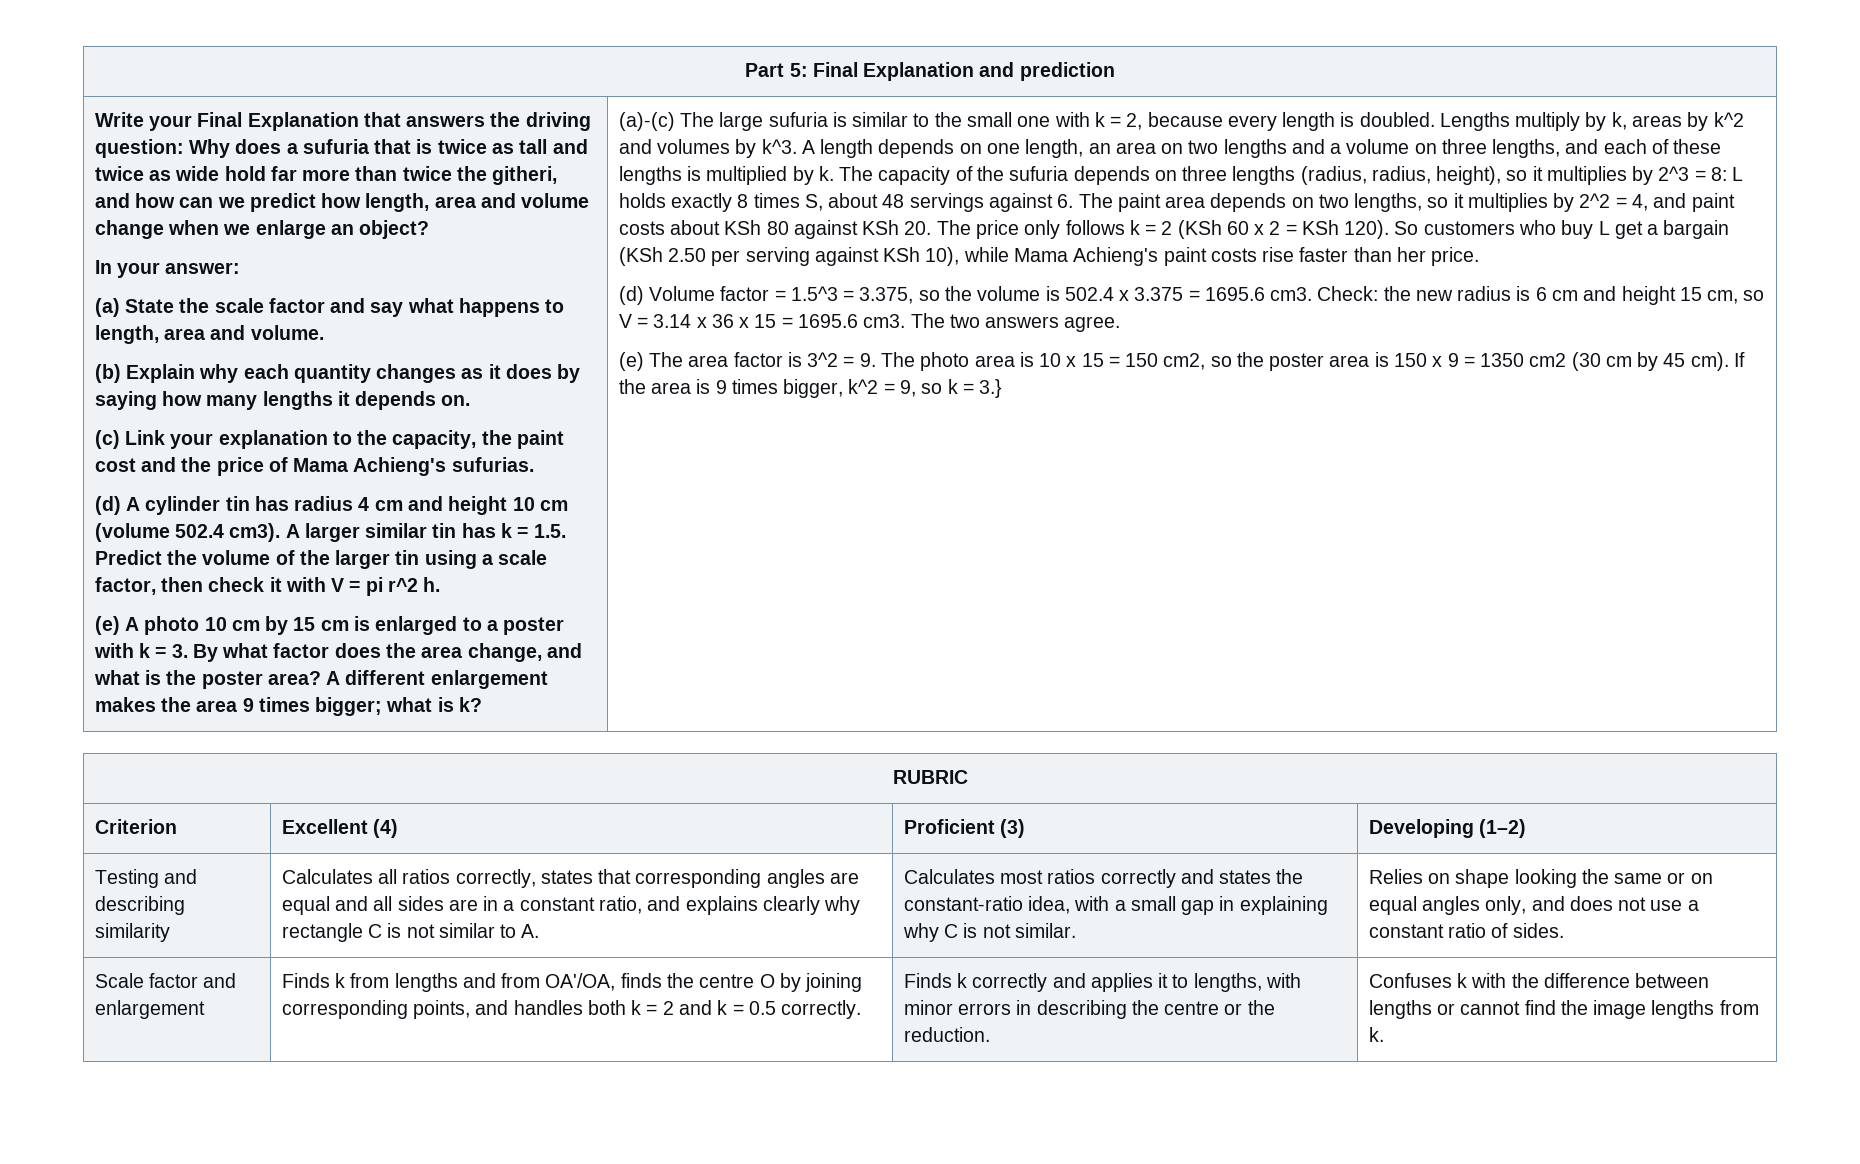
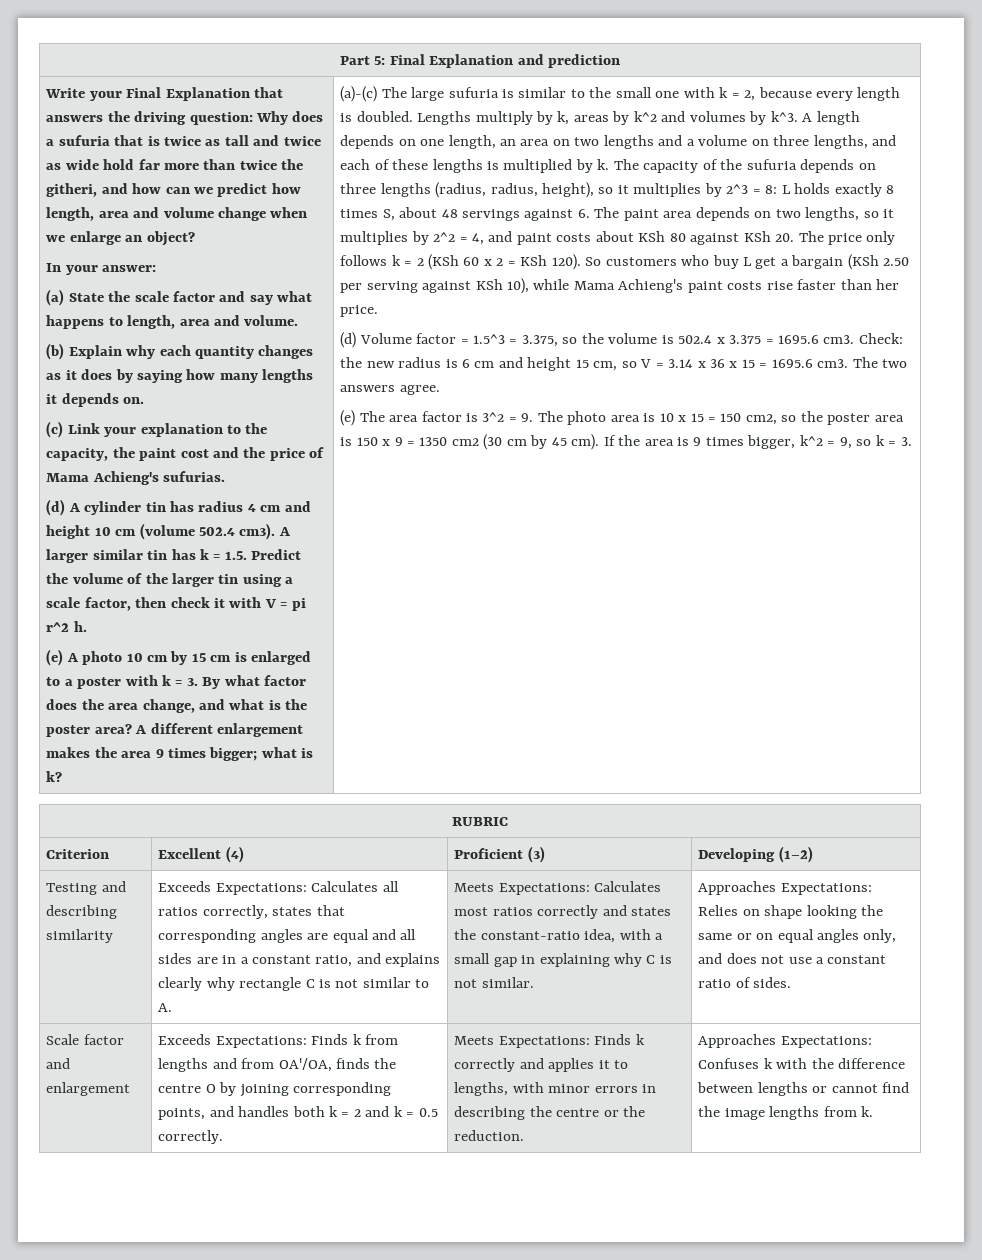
- If the area is 9 times bigger, k^2 = 9, so k = 3.}
+ If the area is 9 times bigger, k^2 = 9, so k = 3.
- Calculates all ratios correctly, states that corresponding angles are equal and all sides are in a constant ratio, and explains clearly why rectangle C is not similar to A.
+ Exceeds Expectations: Calculates all ratios correctly, states that corresponding angles are equal and all sides are in a constant ratio, and explains clearly why rectangle C is not similar to A.
- Calculates most ratios correctly and states the constant-ratio idea, with a small gap in explaining why C is not similar.
+ Meets Expectations: Calculates most ratios correctly and states the constant-ratio idea, with a small gap in explaining why C is not similar.
- Relies on shape looking the same or on equal angles only, and does not use a constant ratio of sides.
+ Approaches Expectations: Relies on shape looking the same or on equal angles only, and does not use a constant ratio of sides.
- Finds k from lengths and from OA'/OA, finds the centre O by joining corresponding points, and handles both k = 2 and k = 0.5 correctly.
+ Exceeds Expectations: Finds k from lengths and from OA'/OA, finds the centre O by joining corresponding points, and handles both k = 2 and k = 0.5 correctly.
- Finds k correctly and applies it to lengths, with minor errors in describing the centre or the reduction.
+ Meets Expectations: Finds k correctly and applies it to lengths, with minor errors in describing the centre or the reduction.
- Confuses k with the difference between lengths or cannot find the image lengths from k.
+ Approaches Expectations: Confuses k with the difference between lengths or cannot find the image lengths from k.

